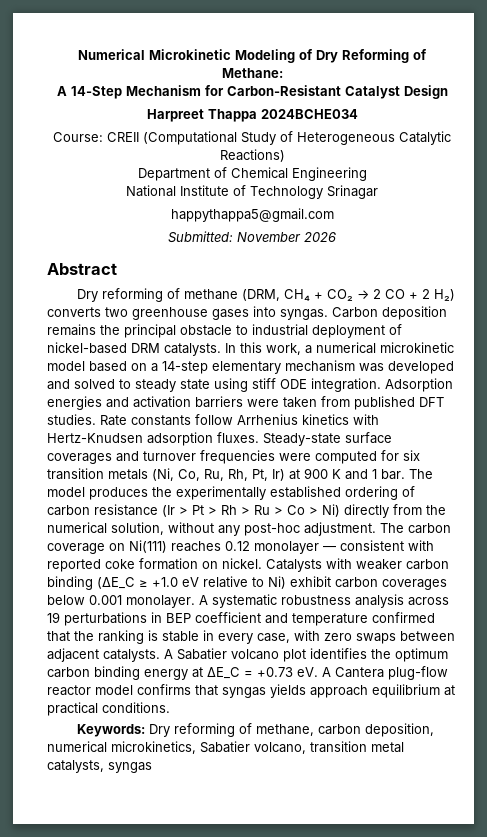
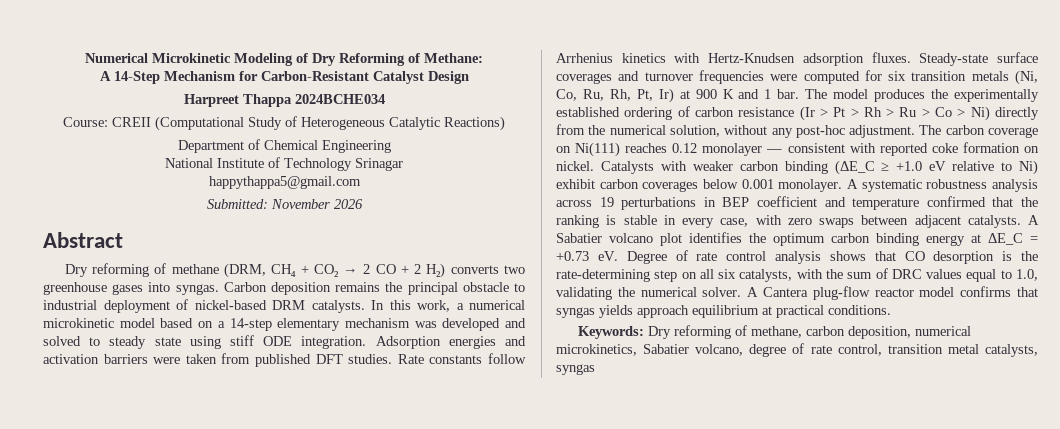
+ Degree of rate control analysis shows that CO desorption is the rate-determining step on all six catalysts, with the sum of DRC values equal to 1.0, validating the numerical solver.
- Keywords: Dry reforming of methane, carbon deposition, numerical microkinetics, Sabatier volcano, transition metal catalysts, syngas
+ Keywords: Dry reforming of methane, carbon deposition, numerical microkinetics, Sabatier volcano, degree of rate control, transition metal catalysts, syngas

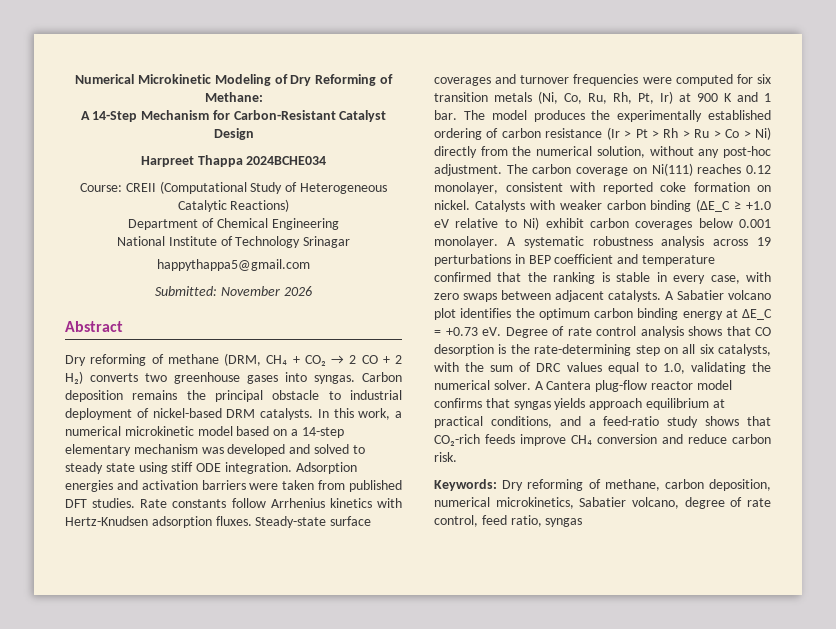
- The carbon coverage on Ni(111) reaches 0.12 monolayer — consistent with reported coke formation on nickel.
+ The carbon coverage on Ni(111) reaches 0.12 monolayer, consistent with reported coke formation on nickel.
- A Cantera plug-flow reactor model confirms that syngas yields approach equilibrium at practical conditions.
+ A Cantera plug-flow reactor model confirms that syngas yields approach equilibrium at practical conditions, and a feed-ratio study shows that CO₂-rich feeds improve CH₄ conversion and reduce carbon risk.
- Keywords: Dry reforming of methane, carbon deposition, numerical microkinetics, Sabatier volcano, degree of rate control, transition metal catalysts, syngas
+ Keywords: Dry reforming of methane, carbon deposition, numerical microkinetics, Sabatier volcano, degree of rate control, feed ratio, syngas

